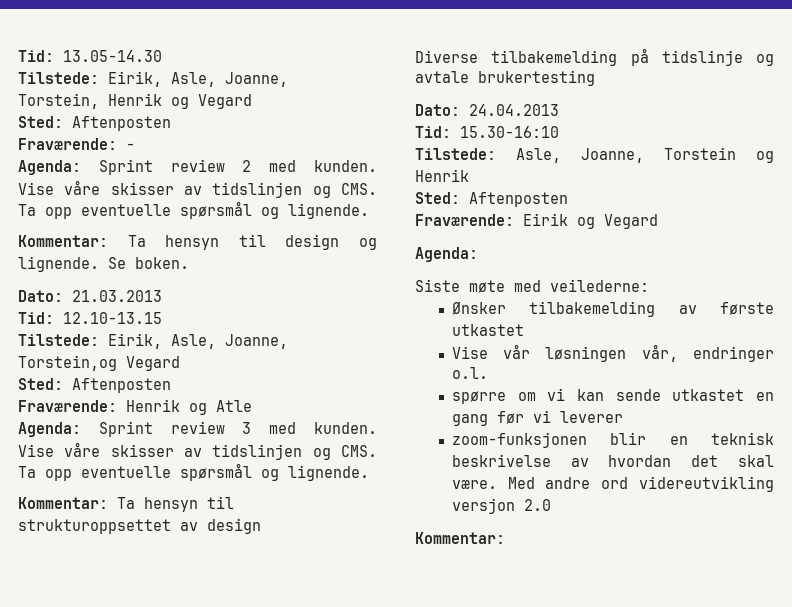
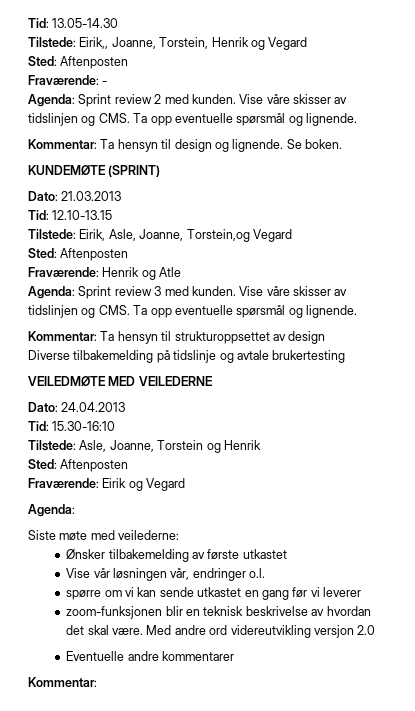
- Tilstede: Eirik, Asle, Joanne, Torstein, Henrik og Vegard
+ Tilstede: Eirik,, Joanne, Torstein, Henrik og Vegard
+ KUNDEMØTE (SPRINT)
+ VEILEDMØTE MED VEILEDERNE
+ Eventuelle andre kommentarer

